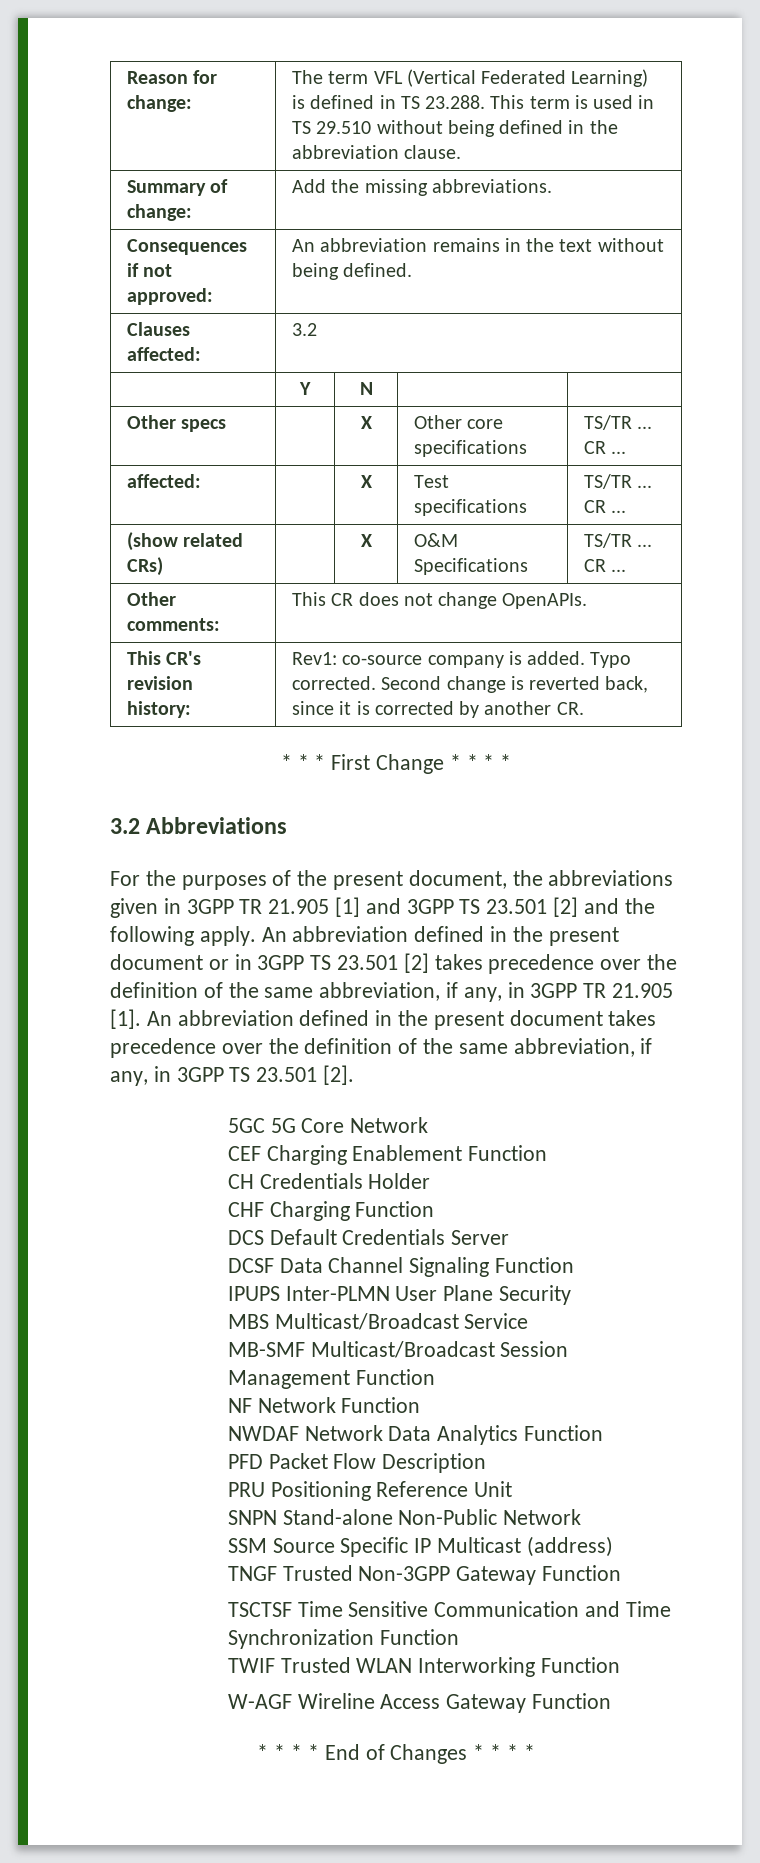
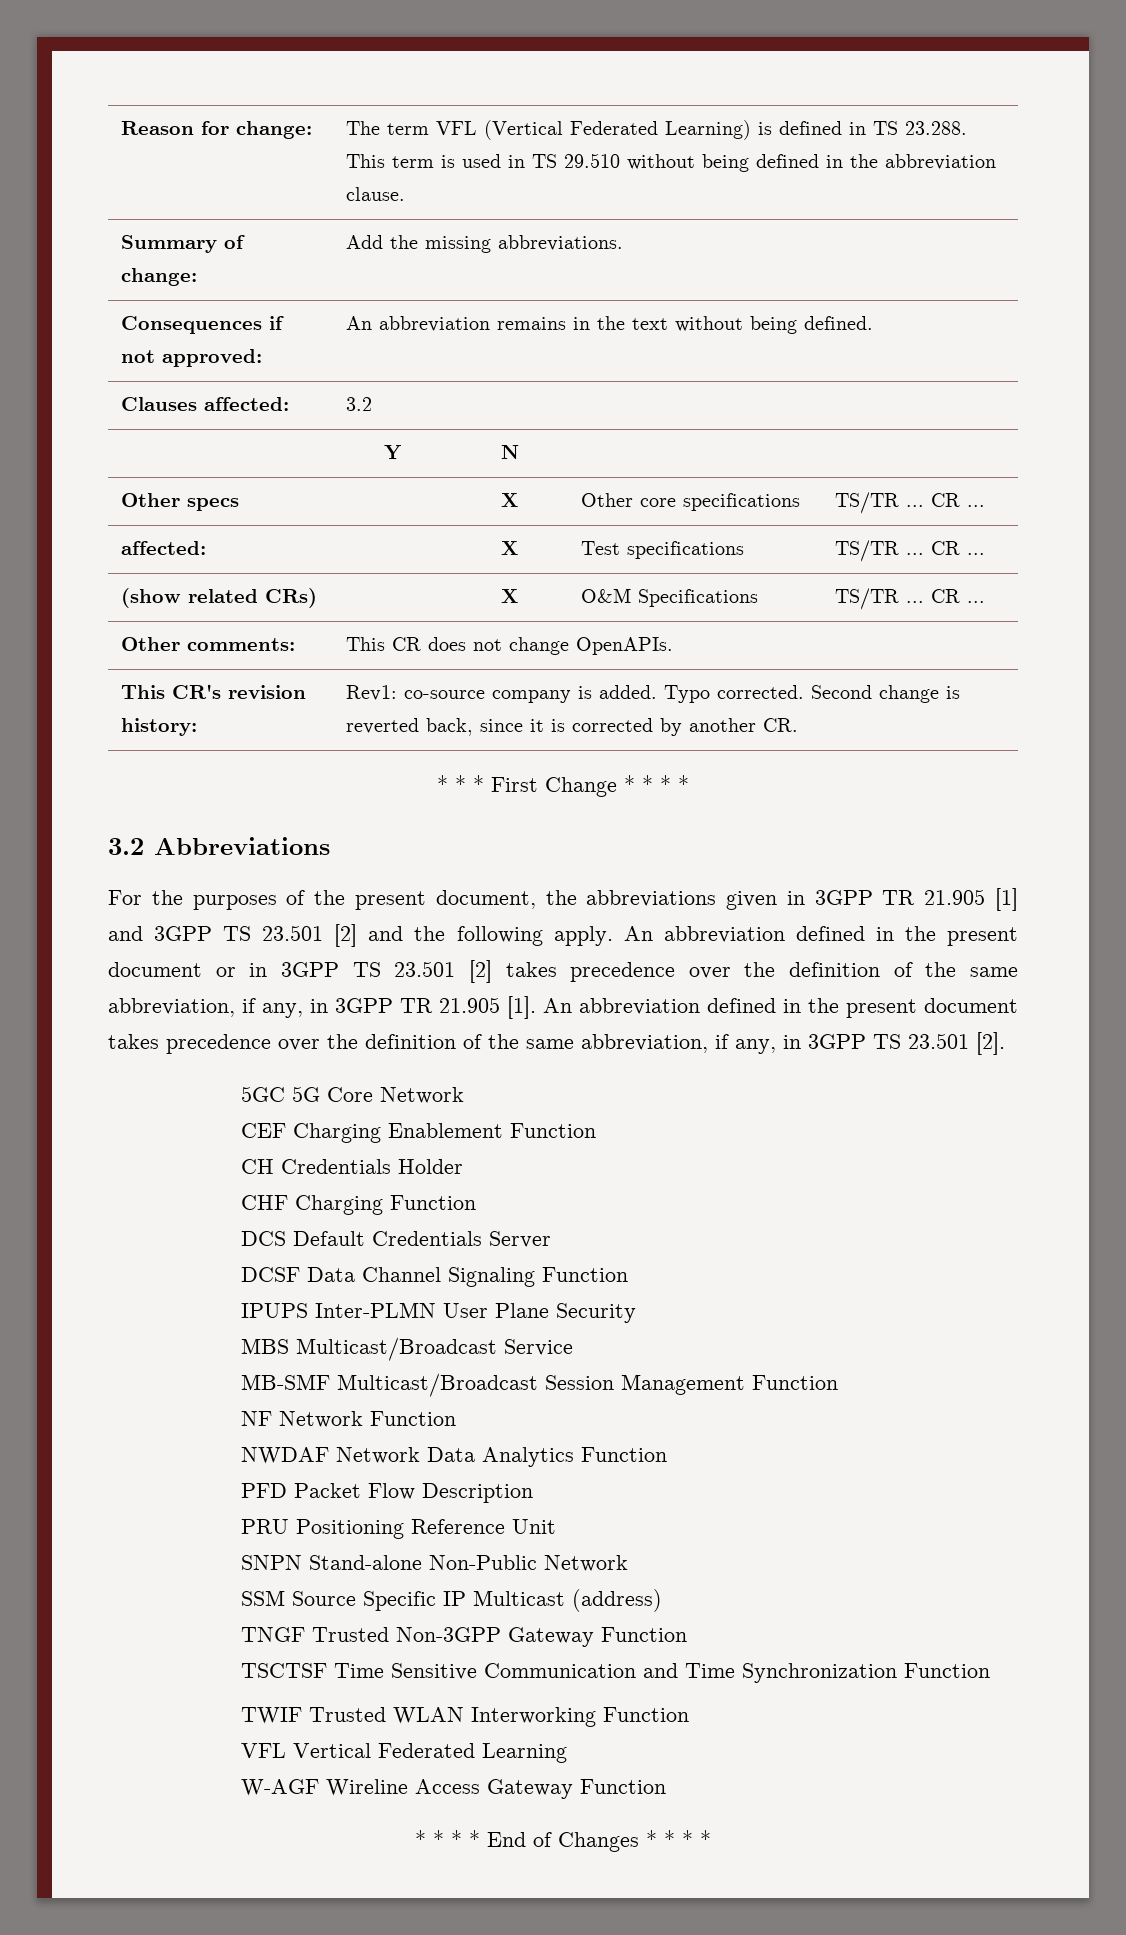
+ VFL Vertical Federated Learning

